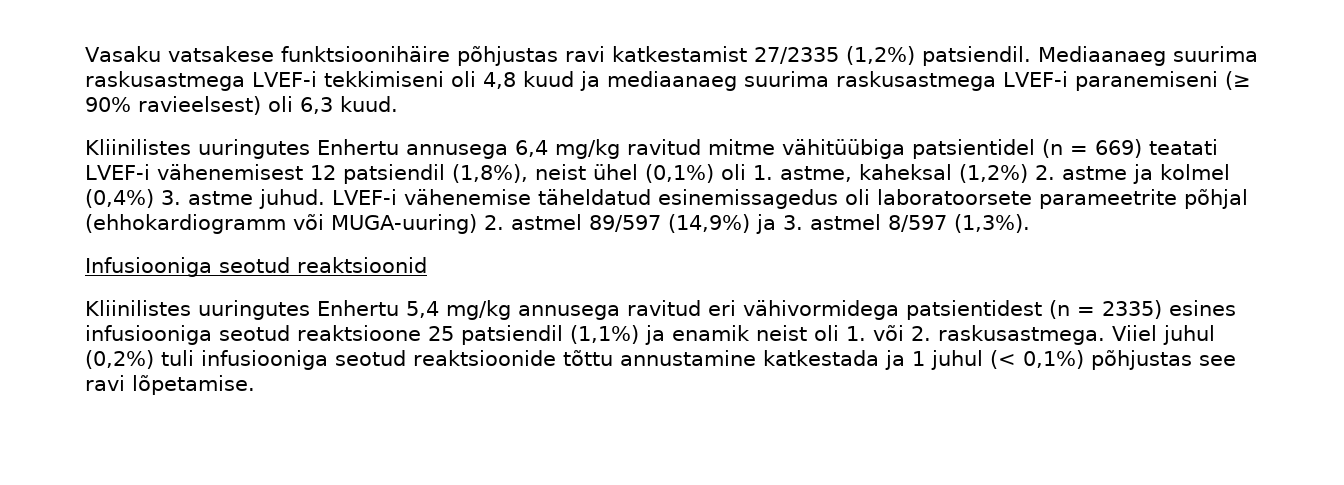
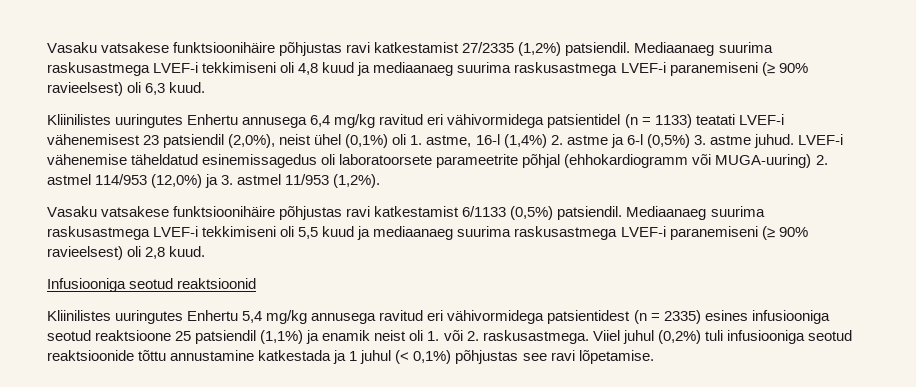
- Kliinilistes uuringutes Enhertu annusega 6,4 mg/kg ravitud mitme vähitüübiga patsientidel (n = 669) teatati LVEF-i vähenemisest 12 patsiendil (1,8%), neist ühel (0,1%) oli 1. astme, kaheksal (1,2%) 2. astme ja kolmel (0,4%) 3. astme juhud.
+ Kliinilistes uuringutes Enhertu annusega 6,4 mg/kg ravitud eri vähivormidega patsientidel (n = 1133) teatati LVEF-i vähenemisest 23 patsiendil (2,0%), neist ühel (0,1%) oli 1. astme, 16-l (1,4%) 2. astme ja 6-l (0,5%) 3. astme juhud.
- LVEF-i vähenemise täheldatud esinemissagedus oli laboratoorsete parameetrite põhjal (ehhokardiogramm või MUGA-uuring) 2. astmel 89/597 (14,9%) ja 3. astmel 8/597 (1,3%).
+ LVEF-i vähenemise täheldatud esinemissagedus oli laboratoorsete parameetrite põhjal (ehhokardiogramm või MUGA-uuring) 2. astmel 114/953 (12,0%) ja 3. astmel 11/953 (1,2%).
+ Vasaku vatsakese funktsioonihäire põhjustas ravi katkestamist 6/1133 (0,5%) patsiendil. Mediaanaeg suurima raskusastmega LVEF-i tekkimiseni oli 5,5 kuud ja mediaanaeg suurima raskusastmega LVEF-i paranemiseni (≥ 90% ravieelsest) oli 2,8 kuud.

